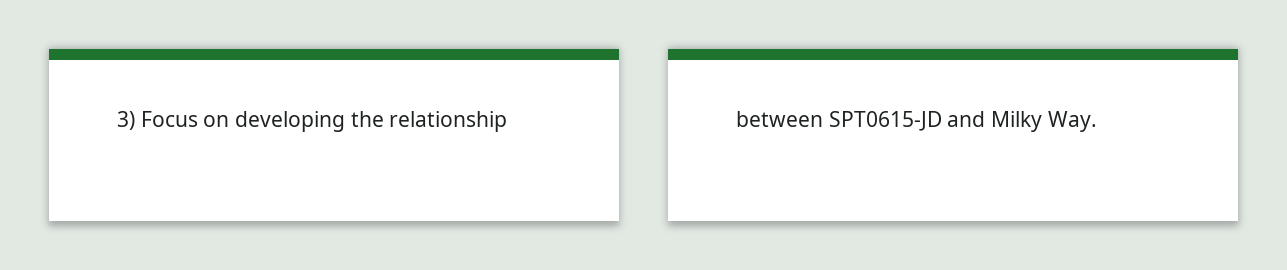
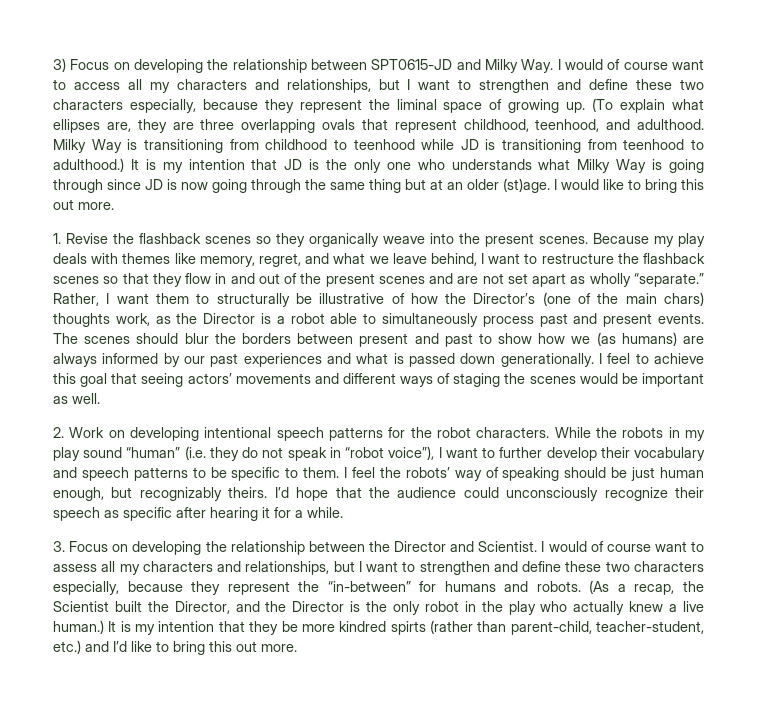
- 3) Focus on developing the relationship between SPT0615-JD and Milky Way.
+ 3) Focus on developing the relationship between SPT0615-JD and Milky Way. I would of course want to access all my characters and relationships, but I want to strengthen and define these two characters especially, because they represent the liminal space of growing up. (To explain what ellipses are, they are three overlapping ovals that represent childhood, teenhood, and adulthood. Milky Way is transitioning from childhood to teenhood while JD is transitioning from teenhood to adulthood.) It is my intention that JD is the only one who understands what Milky Way is going through since JD is now going through the same thing but at an older (st)age. I would like to bring this out more.
+ 1. Revise the flashback scenes so they organically weave into the present scenes. Because my play deals with themes like memory, regret, and what we leave behind, I want to restructure the flashback scenes so that they flow in and out of the present scenes and are not set apart as wholly “separate.” Rather, I want them to structurally be illustrative of how the Director’s (one of the main chars) thoughts work, as the Director is a robot able to simultaneously process past and present events. The scenes should blur the borders between present and past to show how we (as humans) are always informed by our past experiences and what is passed down generationally. I feel to achieve this goal that seeing actors’ movements and different ways of staging the scenes would be important as well.
+ 2. Work on developing intentional speech patterns for the robot characters. While the robots in my play sound “human” (i.e. they do not speak in “robot voice”), I want to further develop their vocabulary and speech patterns to be specific to them. I feel the robots’ way of speaking should be just human enough, but recognizably theirs. I’d hope that the audience could unconsciously recognize their speech as specific after hearing it for a while.
+ 3. Focus on developing the relationship between the Director and Scientist. I would of course want to assess all my characters and relationships, but I want to strengthen and define these two characters especially, because they represent the “in-between” for humans and robots. (As a recap, the Scientist built the Director, and the Director is the only robot in the play who actually knew a live human.) It is my intention that they be more kindred spirts (rather than parent-child, teacher-student, etc.) and I’d like to bring this out more.

